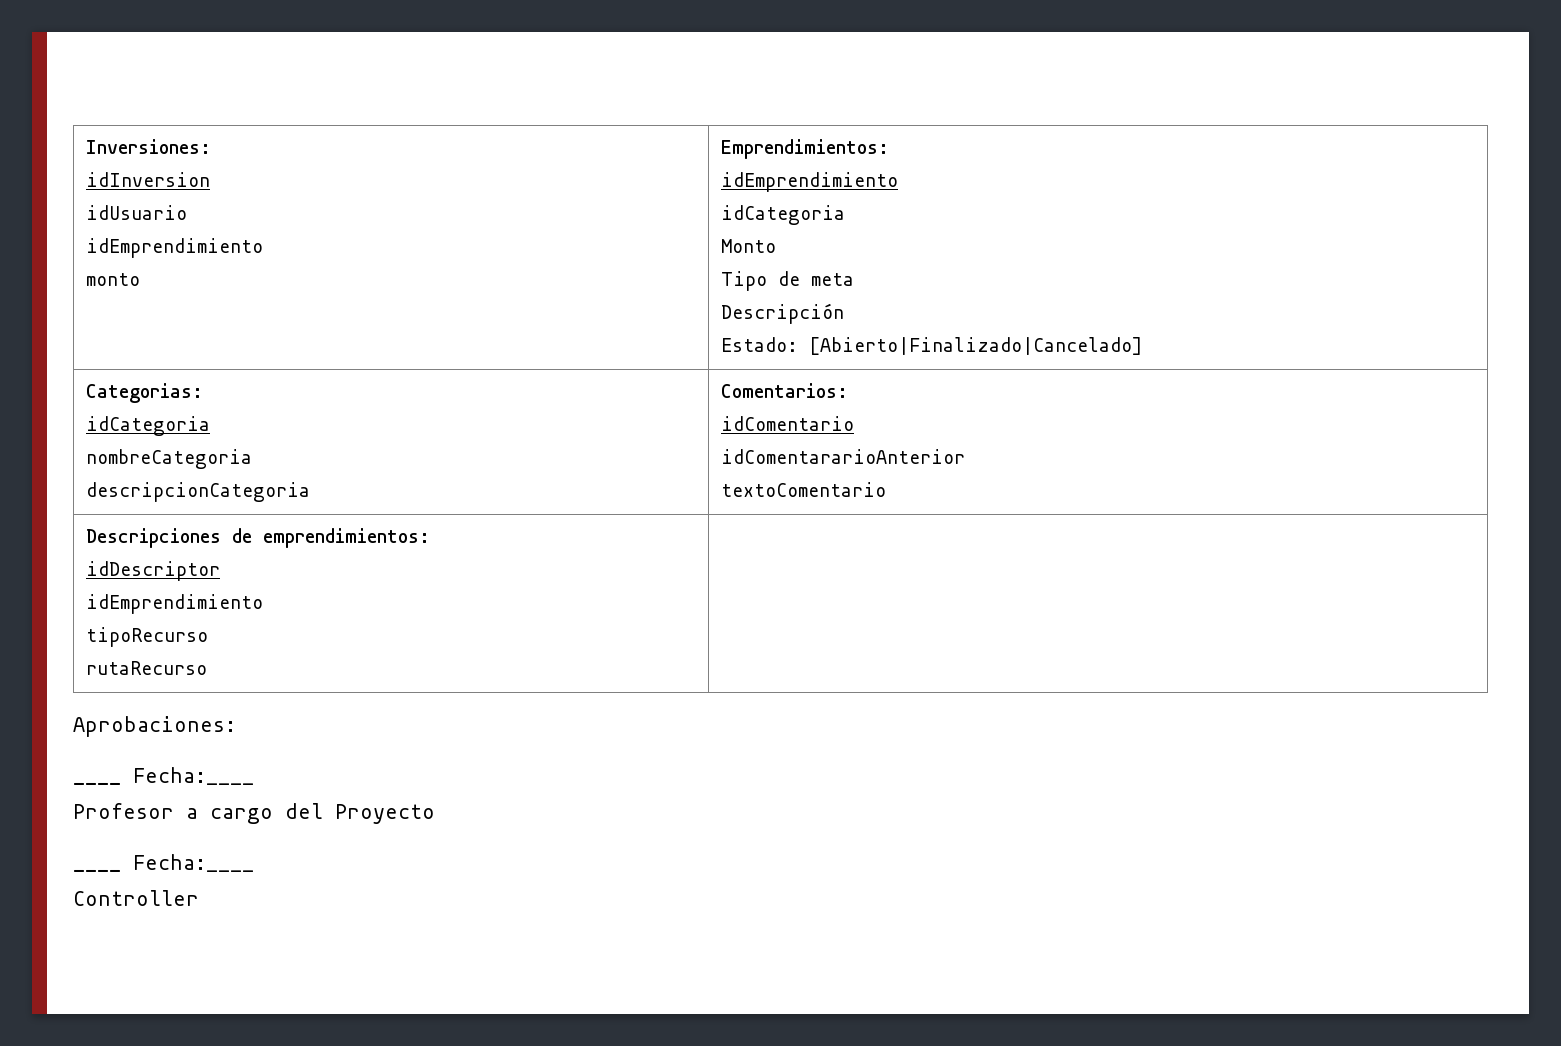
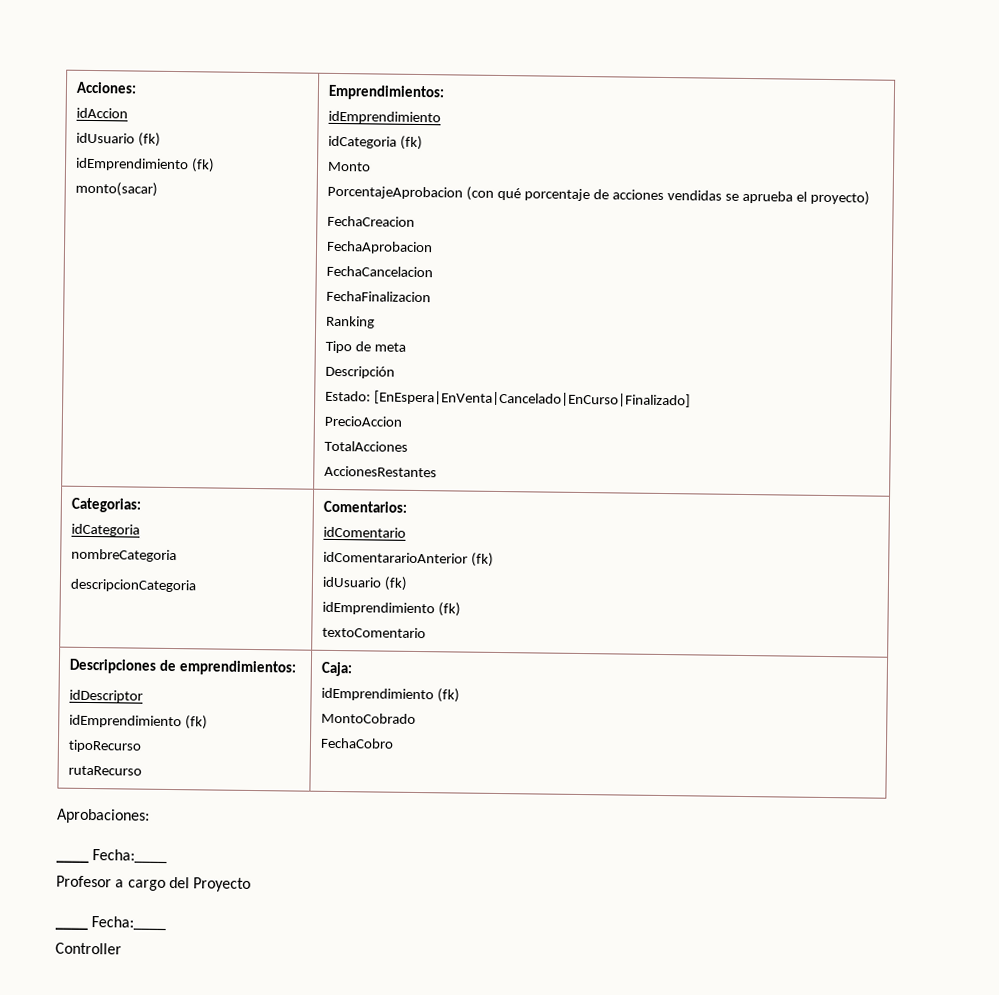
- Inversiones:
- idInversion
- idUsuario
+ Acciones:
+ idAccion
+ idUsuario (fk)
+ idEmprendimiento (fk)
+ monto(sacar) | Emprendimientos:
  idEmprendimiento
- monto | Emprendimientos:
- idEmprendimiento
- idCategoria
+ idCategoria (fk)
  Monto
+ PorcentajeAprobacion (con qué porcentaje de acciones vendidas se aprueba el proyecto)
+ FechaCreacion
+ FechaAprobacion
+ FechaCancelacion
+ FechaFinalizacion
+ Ranking
  Tipo de meta
  Descripción
- Estado: [Abierto|Finalizado|Cancelado]
+ Estado: [EnEspera|EnVenta|Cancelado|EnCurso|Finalizado]
+ PrecioAccion
+ TotalAcciones
+ AccionesRestantes
  Categorias:
  idCategoria
  nombreCategoria
  descripcionCategoria | Comentarios:
  idComentario
- idComentararioAnterior
+ idComentararioAnterior (fk)
+ idUsuario (fk)
+ idEmprendimiento (fk)
  Descripciones de emprendimientos:
  idDescriptor
- idEmprendimiento
+ idEmprendimiento (fk)
  tipoRecurso
- rutaRecurso |
+ rutaRecurso | Caja:
+ idEmprendimiento (fk)
+ MontoCobrado
+ FechaCobro

